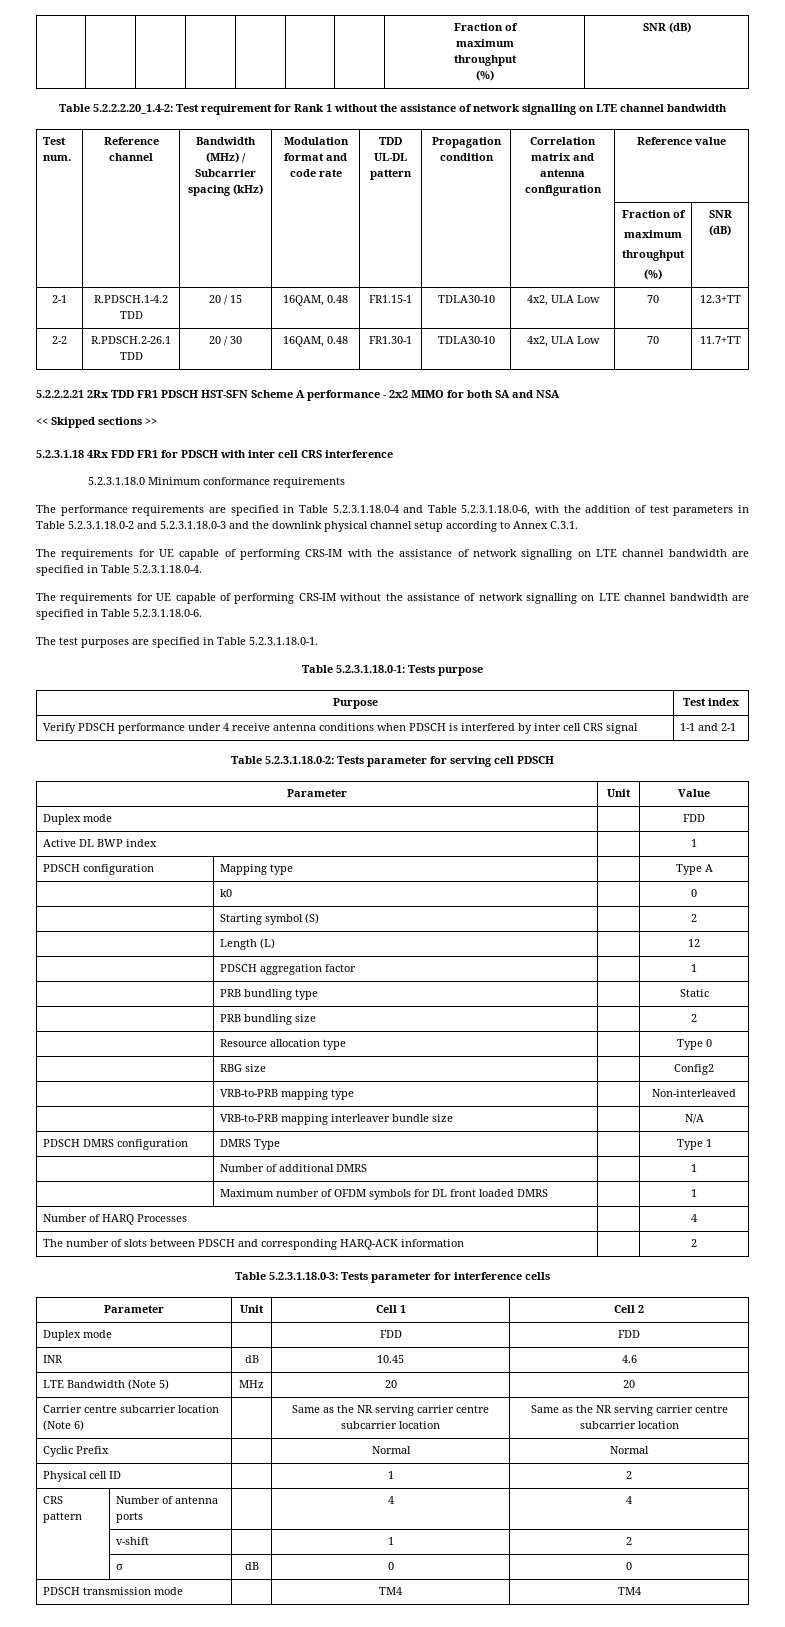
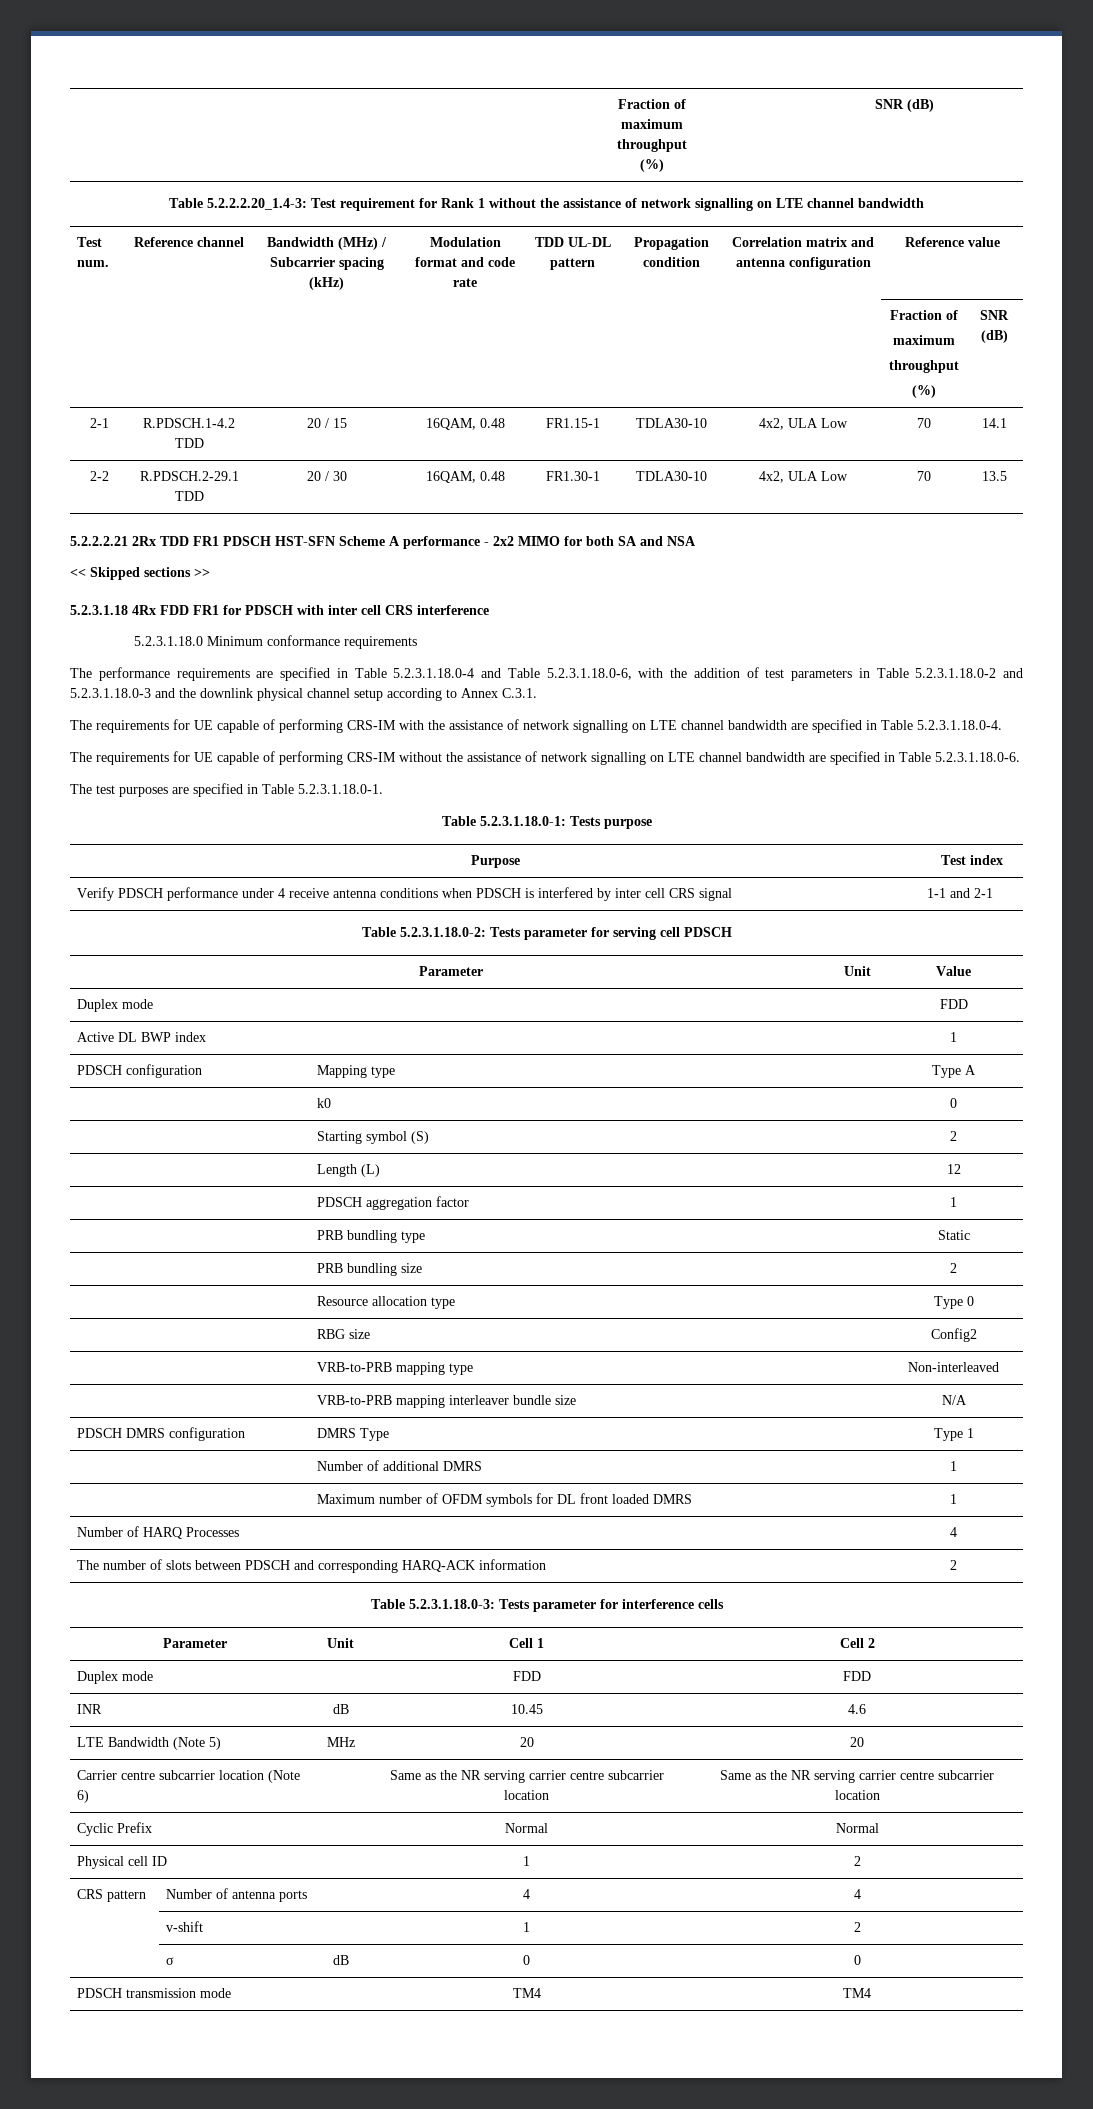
- Table 5.2.2.2.20_1.4-2: Test requirement for Rank 1 without the assistance of network signalling on LTE channel bandwidth
+ Table 5.2.2.2.20_1.4-3: Test requirement for Rank 1 without the assistance of network signalling on LTE channel bandwidth
- 2-1 | R.PDSCH.1-4.2 TDD | 20 / 15 | 16QAM, 0.48 | FR1.15-1 | TDLA30-10 | 4x2, ULA Low | 70 | 12.3+TT
+ 2-1 | R.PDSCH.1-4.2 TDD | 20 / 15 | 16QAM, 0.48 | FR1.15-1 | TDLA30-10 | 4x2, ULA Low | 70 | 14.1
- 2-2 | R.PDSCH.2-26.1 TDD | 20 / 30 | 16QAM, 0.48 | FR1.30-1 | TDLA30-10 | 4x2, ULA Low | 70 | 11.7+TT
+ 2-2 | R.PDSCH.2-29.1 TDD | 20 / 30 | 16QAM, 0.48 | FR1.30-1 | TDLA30-10 | 4x2, ULA Low | 70 | 13.5

